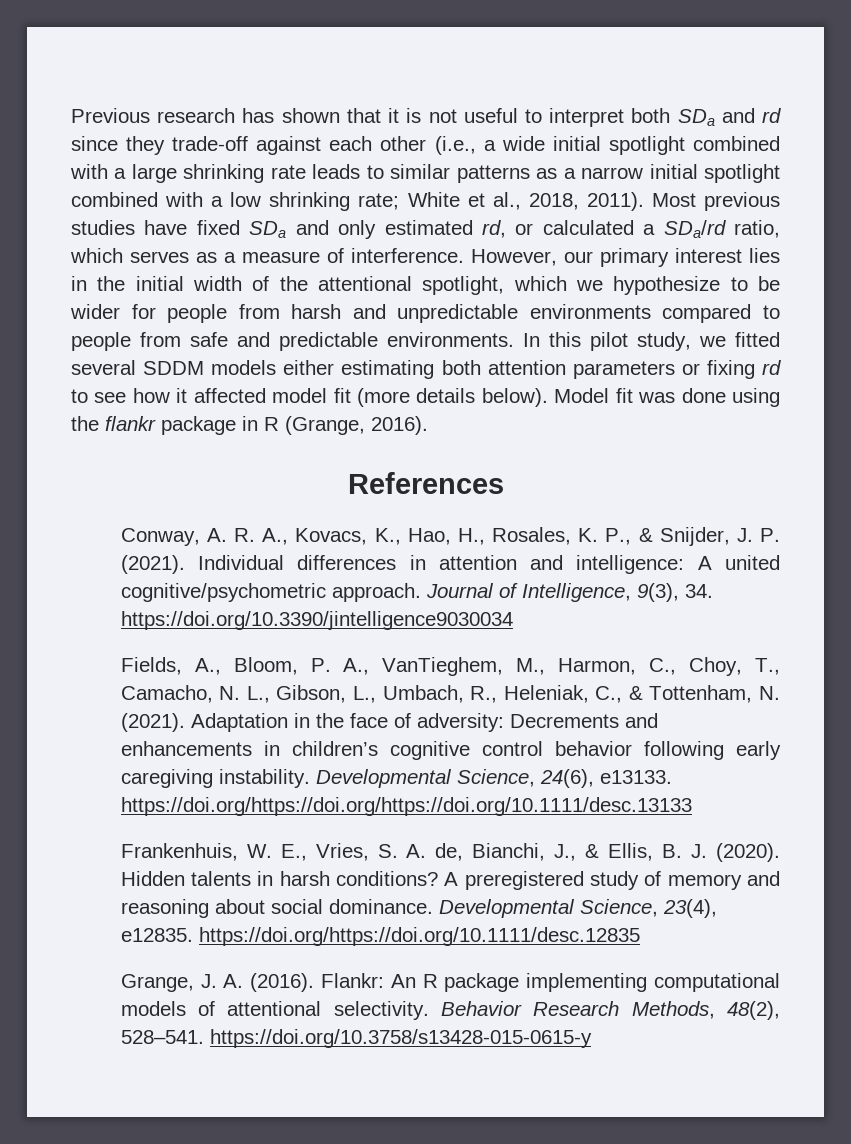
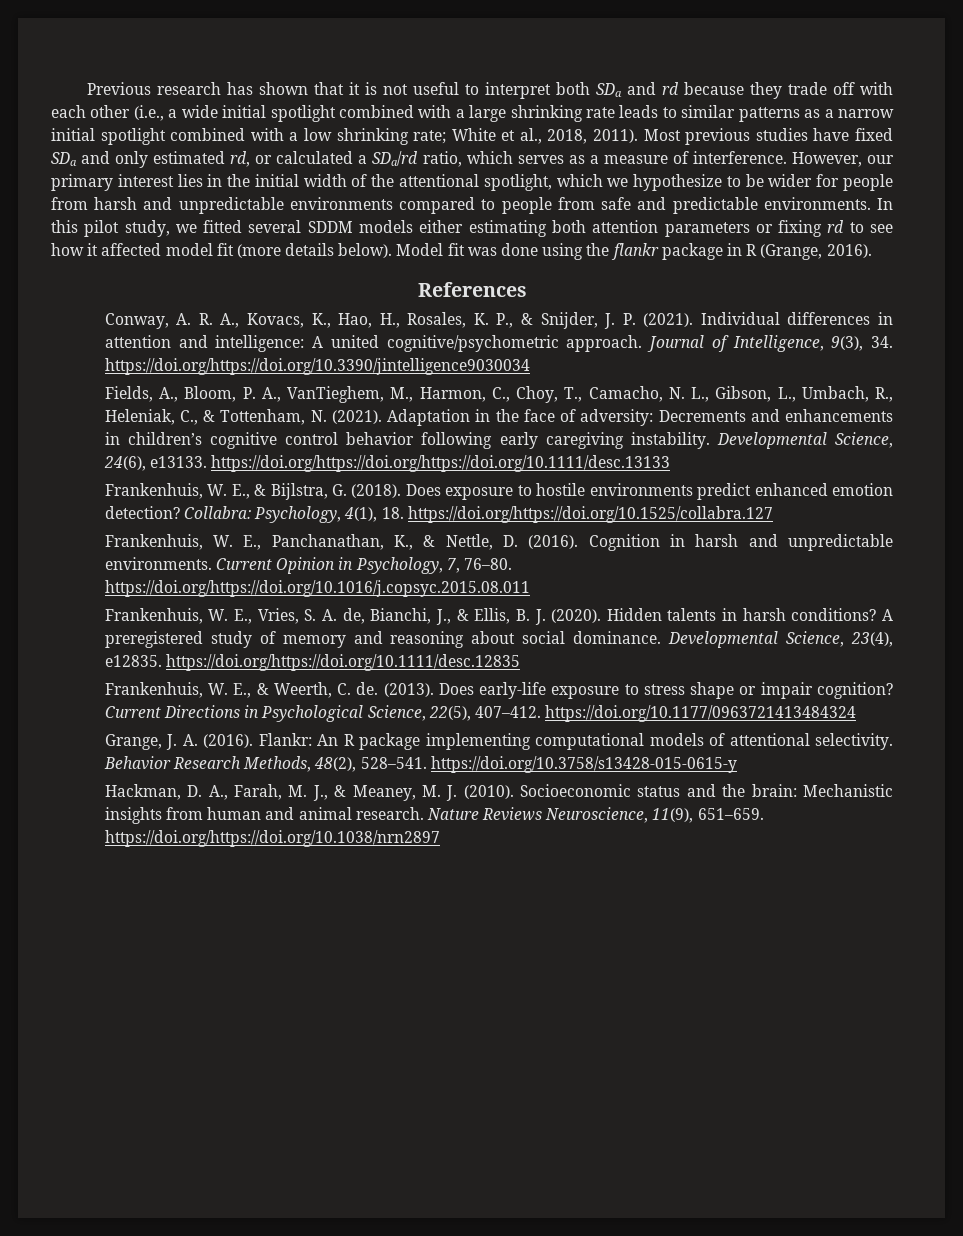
- Previous research has shown that it is not useful to interpret both SDa and rd since they trade-off against each other (i.e., a wide initial spotlight combined with a large shrinking rate leads to similar patterns as a narrow initial spotlight combined with a low shrinking rate; White et al., 2018, 2011).
+ Previous research has shown that it is not useful to interpret both SDa and rd because they trade off with each other (i.e., a wide initial spotlight combined with a large shrinking rate leads to similar patterns as a narrow initial spotlight combined with a low shrinking rate; White et al., 2018, 2011).
- Journal of Intelligence, 9(3), 34. https://doi.org/10.3390/jintelligence9030034
+ Journal of Intelligence, 9(3), 34. https://doi.org/https://doi.org/10.3390/jintelligence9030034
+ Frankenhuis, W. E., & Bijlstra, G. (2018). Does exposure to hostile environments predict enhanced emotion detection? Collabra: Psychology, 4(1), 18. https://doi.org/https://doi.org/10.1525/collabra.127
+ Frankenhuis, W. E., Panchanathan, K., & Nettle, D. (2016). Cognition in harsh and unpredictable environments. Current Opinion in Psychology, 7, 76–80. https://doi.org/https://doi.org/10.1016/j.copsyc.2015.08.011
+ Frankenhuis, W. E., & Weerth, C. de. (2013). Does early-life exposure to stress shape or impair cognition? Current Directions in Psychological Science, 22(5), 407–412. https://doi.org/10.1177/0963721413484324
+ Hackman, D. A., Farah, M. J., & Meaney, M. J. (2010). Socioeconomic status and the brain: Mechanistic insights from human and animal research. Nature Reviews Neuroscience, 11(9), 651–659. https://doi.org/https://doi.org/10.1038/nrn2897

